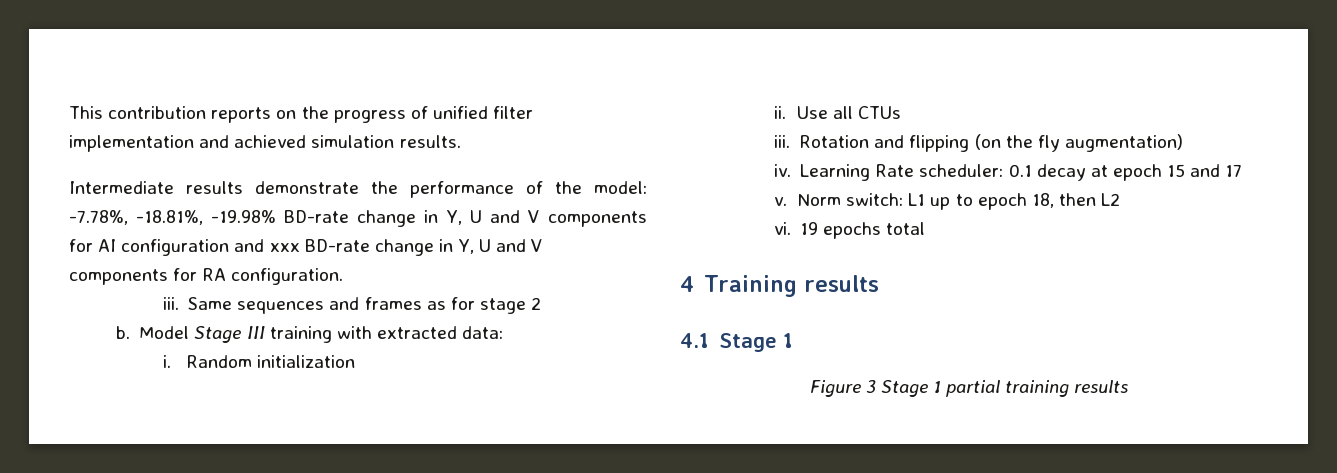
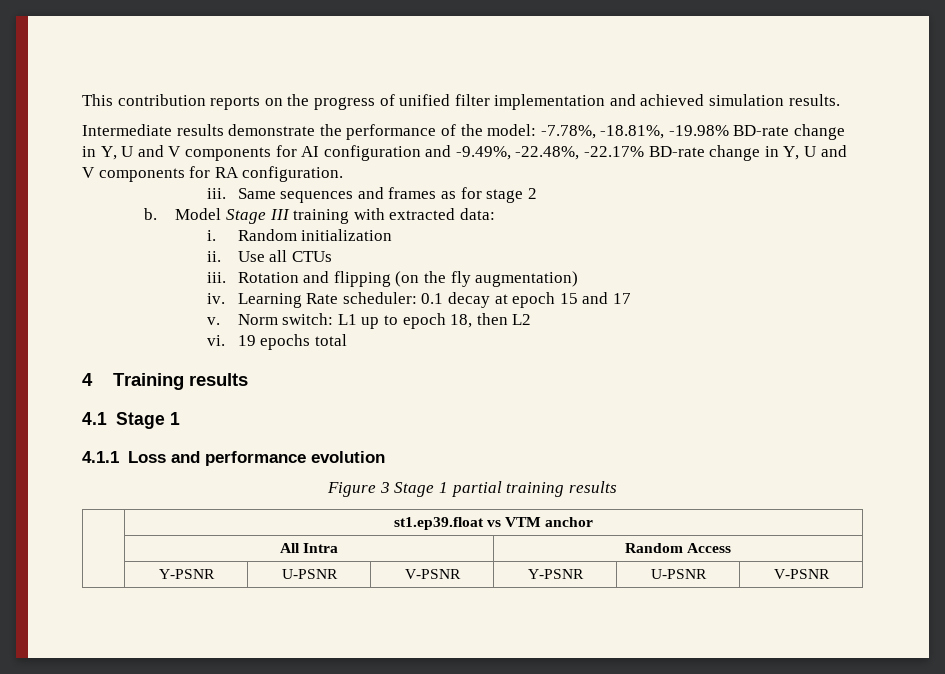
- Intermediate results demonstrate the performance of the model: -7.78%, -18.81%, -19.98% BD-rate change in Y, U and V components for AI configuration and xxx BD-rate change in Y, U and V components for RA configuration.
+ Intermediate results demonstrate the performance of the model: -7.78%, -18.81%, -19.98% BD-rate change in Y, U and V components for AI configuration and -9.49%, -22.48%, -22.17% BD-rate change in Y, U and V components for RA configuration.
+ 4.1.1 Loss and performance evolution
+ | st1.ep39.float vs VTM anchor
+ | All Intra | Random Access
+ | Y-PSNR | U-PSNR | V-PSNR | Y-PSNR | U-PSNR | V-PSNR

